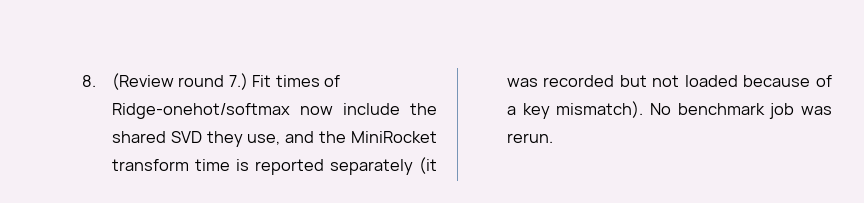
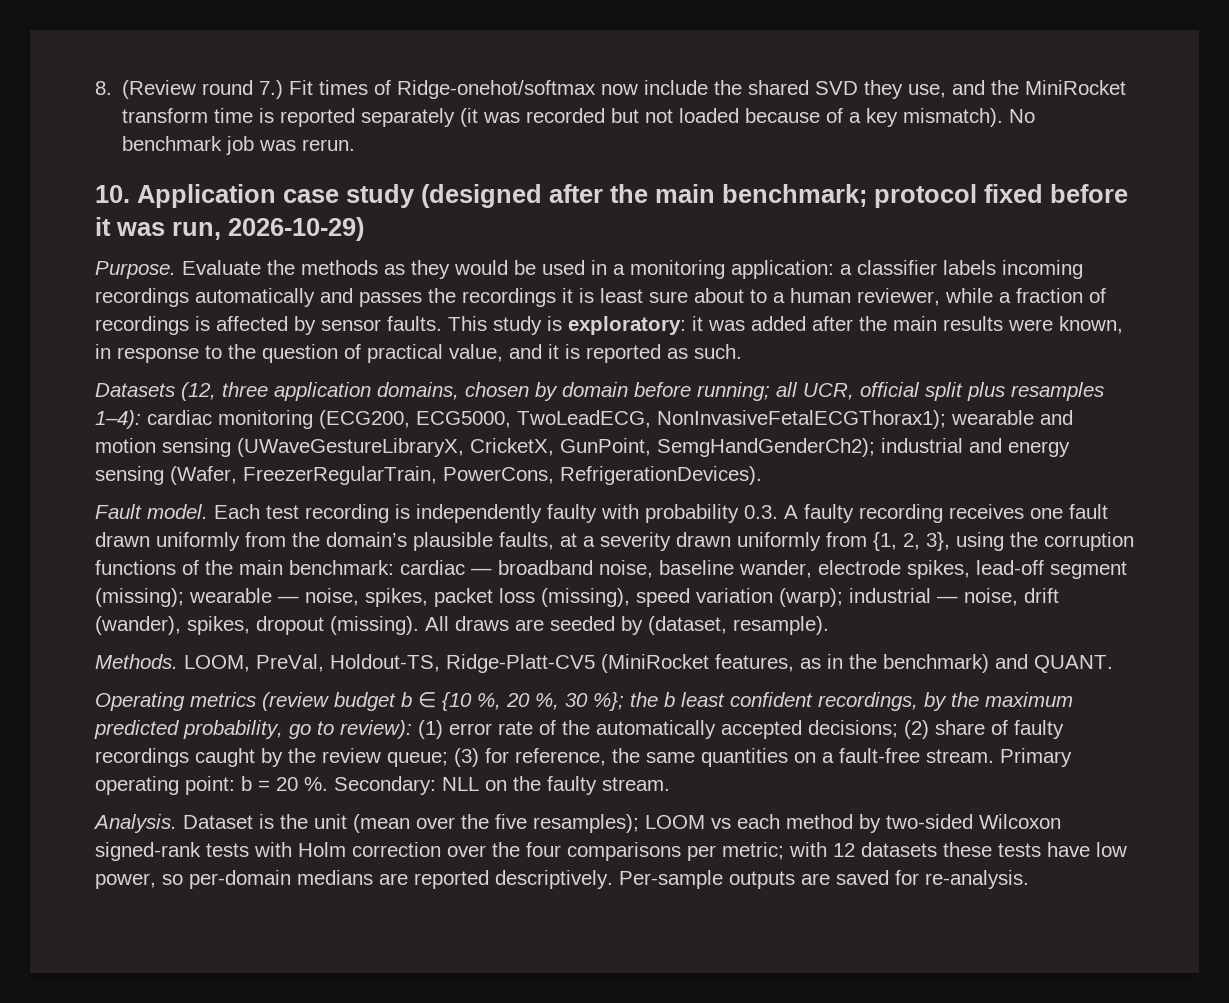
+ 10. Application case study (designed after the main benchmark; protocol fixed before it was run, 2026-10-29)
+ Purpose. Evaluate the methods as they would be used in a monitoring application: a classifier labels incoming recordings automatically and passes the recordings it is least sure about to a human reviewer, while a fraction of recordings is affected by sensor faults. This study is exploratory: it was added after the main results were known, in response to the question of practical value, and it is reported as such.
+ Datasets (12, three application domains, chosen by domain before running; all UCR, official split plus resamples 1–4): cardiac monitoring (ECG200, ECG5000, TwoLeadECG, NonInvasiveFetalECGThorax1); wearable and motion sensing (UWaveGestureLibraryX, CricketX, GunPoint, SemgHandGenderCh2); industrial and energy sensing (Wafer, FreezerRegularTrain, PowerCons, RefrigerationDevices).
+ Fault model. Each test recording is independently faulty with probability 0.3. A faulty recording receives one fault drawn uniformly from the domain’s plausible faults, at a severity drawn uniformly from {1, 2, 3}, using the corruption functions of the main benchmark: cardiac — broadband noise, baseline wander, electrode spikes, lead-off segment (missing); wearable — noise, spikes, packet loss (missing), speed variation (warp); industrial — noise, drift (wander), spikes, dropout (missing). All draws are seeded by (dataset, resample).
+ Methods. LOOM, PreVal, Holdout-TS, Ridge-Platt-CV5 (MiniRocket features, as in the benchmark) and QUANT.
+ Operating metrics (review budget b ∈ {10 %, 20 %, 30 %}; the b least confident recordings, by the maximum predicted probability, go to review): (1) error rate of the automatically accepted decisions; (2) share of faulty recordings caught by the review queue; (3) for reference, the same quantities on a fault-free stream. Primary operating point: b = 20 %. Secondary: NLL on the faulty stream.
+ Analysis. Dataset is the unit (mean over the five resamples); LOOM vs each method by two-sided Wilcoxon signed-rank tests with Holm correction over the four comparisons per metric; with 12 datasets these tests have low power, so per-domain medians are reported descriptively. Per-sample outputs are saved for re-analysis.

